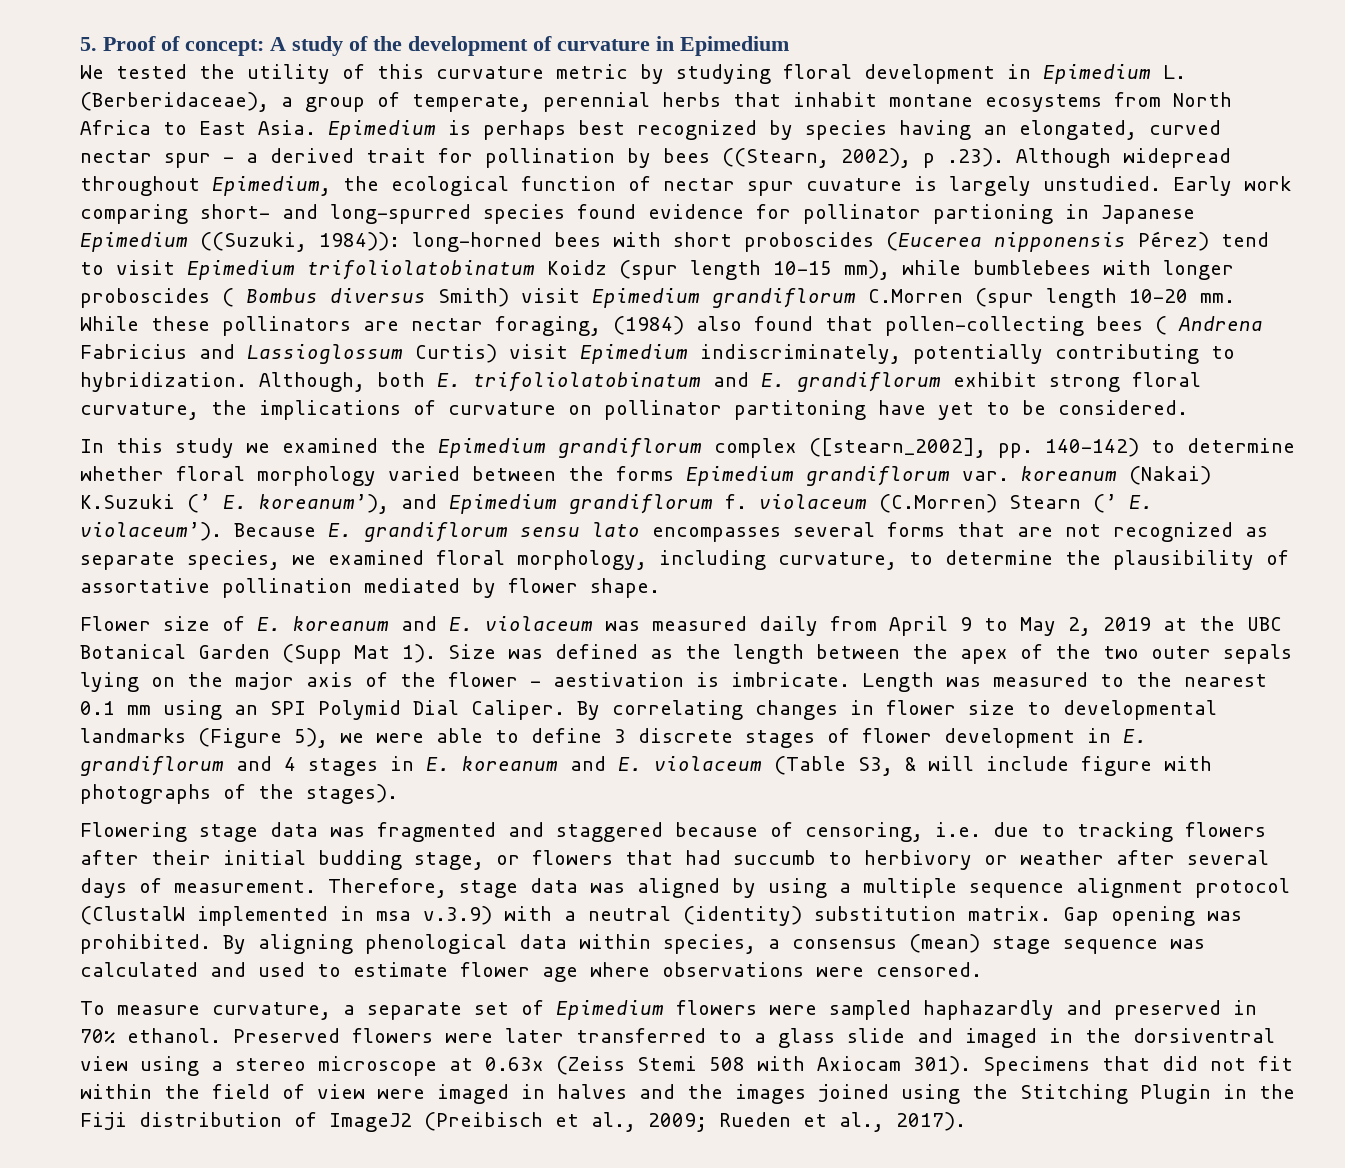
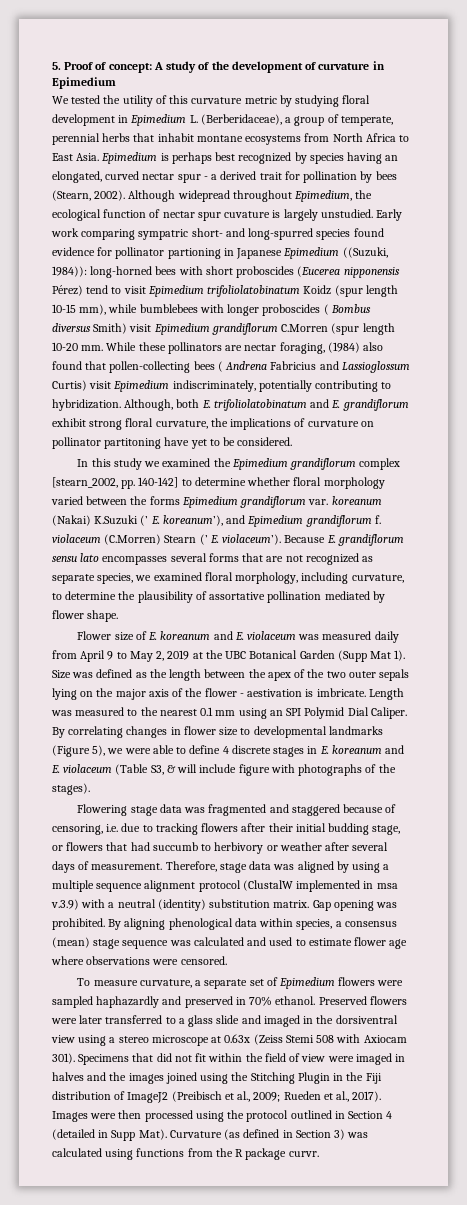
- Epimedium is perhaps best recognized by species having an elongated, curved nectar spur - a derived trait for pollination by bees ((Stearn, 2002), p .23). Although widepread throughout Epimedium, the ecological function of nectar spur cuvature is largely unstudied.
+ Epimedium is perhaps best recognized by species having an elongated, curved nectar spur - a derived trait for pollination by bees (Stearn, 2002). Although widepread throughout Epimedium, the ecological function of nectar spur cuvature is largely unstudied.
- Early work comparing short- and long-spurred species found evidence for pollinator partioning in Japanese Epimedium ((Suzuki, 1984)): long-horned bees with short proboscides (Eucerea nipponensis Pérez) tend to visit Epimedium trifoliolatobinatum Koidz (spur length 10-15 mm), while bumblebees with longer proboscides ( Bombus diversus Smith) visit Epimedium grandiflorum C.Morren (spur length 10-20 mm.
+ Early work comparing sympatric short- and long-spurred species found evidence for pollinator partioning in Japanese Epimedium ((Suzuki, 1984)): long-horned bees with short proboscides (Eucerea nipponensis Pérez) tend to visit Epimedium trifoliolatobinatum Koidz (spur length 10-15 mm), while bumblebees with longer proboscides ( Bombus diversus Smith) visit Epimedium grandiflorum C.Morren (spur length 10-20 mm.
- In this study we examined the Epimedium grandiflorum complex ([stearn_2002], pp. 140-142) to determine whether floral morphology varied between the forms Epimedium grandiflorum var. koreanum (Nakai) K.Suzuki (’ E. koreanum’), and Epimedium grandiflorum f. violaceum (C.Morren) Stearn (’ E. violaceum’).
+ In this study we examined the Epimedium grandiflorum complex [stearn_2002, pp. 140-142] to determine whether floral morphology varied between the forms Epimedium grandiflorum var. koreanum (Nakai) K.Suzuki (’ E. koreanum’), and Epimedium grandiflorum f. violaceum (C.Morren) Stearn (’ E. violaceum’).
- By correlating changes in flower size to developmental landmarks (Figure 5), we were able to define 3 discrete stages of flower development in E. grandiflorum and 4 stages in E. koreanum and E. violaceum (Table S3, & will include figure with photographs of the stages).
+ By correlating changes in flower size to developmental landmarks (Figure 5), we were able to define 4 discrete stages in E. koreanum and E. violaceum (Table S3, & will include figure with photographs of the stages).
+ Images were then processed using the protocol outlined in Section 4 (detailed in Supp Mat). Curvature (as defined in Section 3) was calculated using functions from the R package curvr.

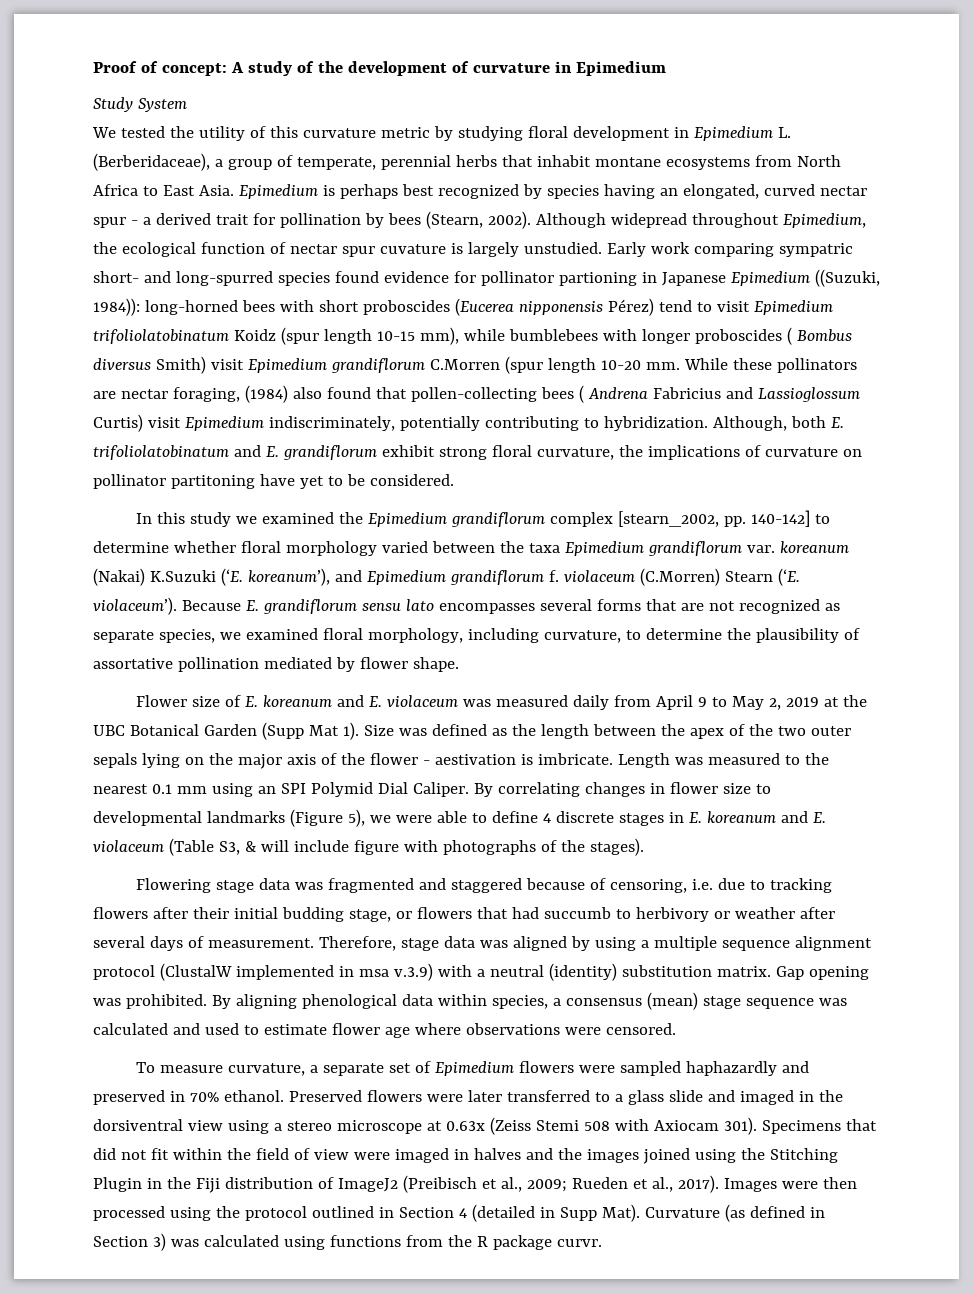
- 5. Proof of concept: A study of the development of curvature in Epimedium
+ Proof of concept: A study of the development of curvature in Epimedium
+ Study System
- In this study we examined the Epimedium grandiflorum complex [stearn_2002, pp. 140-142] to determine whether floral morphology varied between the forms Epimedium grandiflorum var. koreanum (Nakai) K.Suzuki (’ E. koreanum’), and Epimedium grandiflorum f. violaceum (C.Morren) Stearn (’ E. violaceum’).
+ In this study we examined the Epimedium grandiflorum complex [stearn_2002, pp. 140-142] to determine whether floral morphology varied between the taxa Epimedium grandiflorum var. koreanum (Nakai) K.Suzuki (‘E. koreanum’), and Epimedium grandiflorum f. violaceum (C.Morren) Stearn (‘E. violaceum’).

